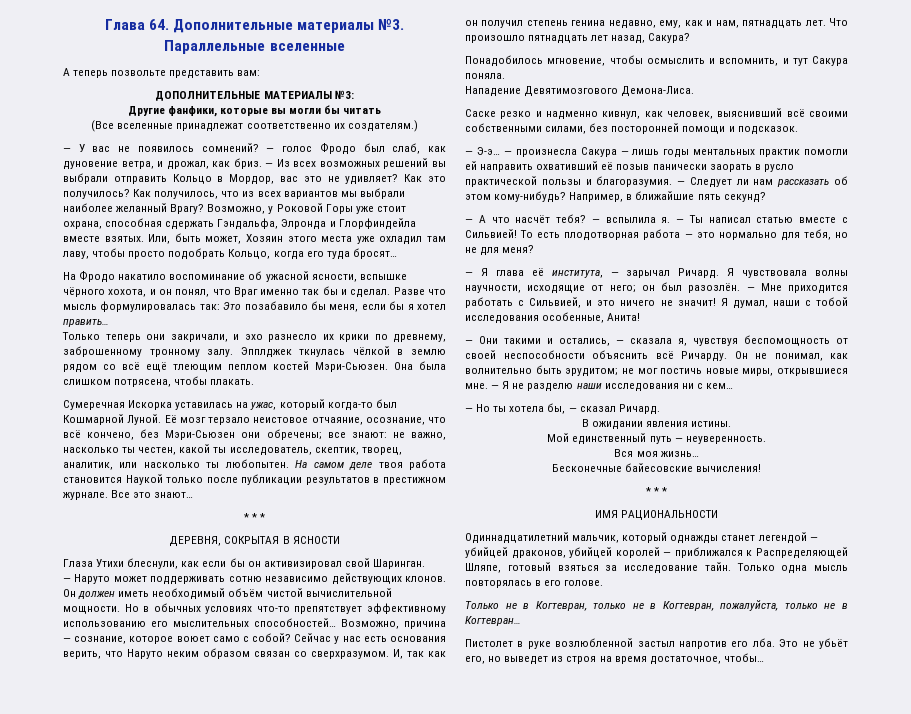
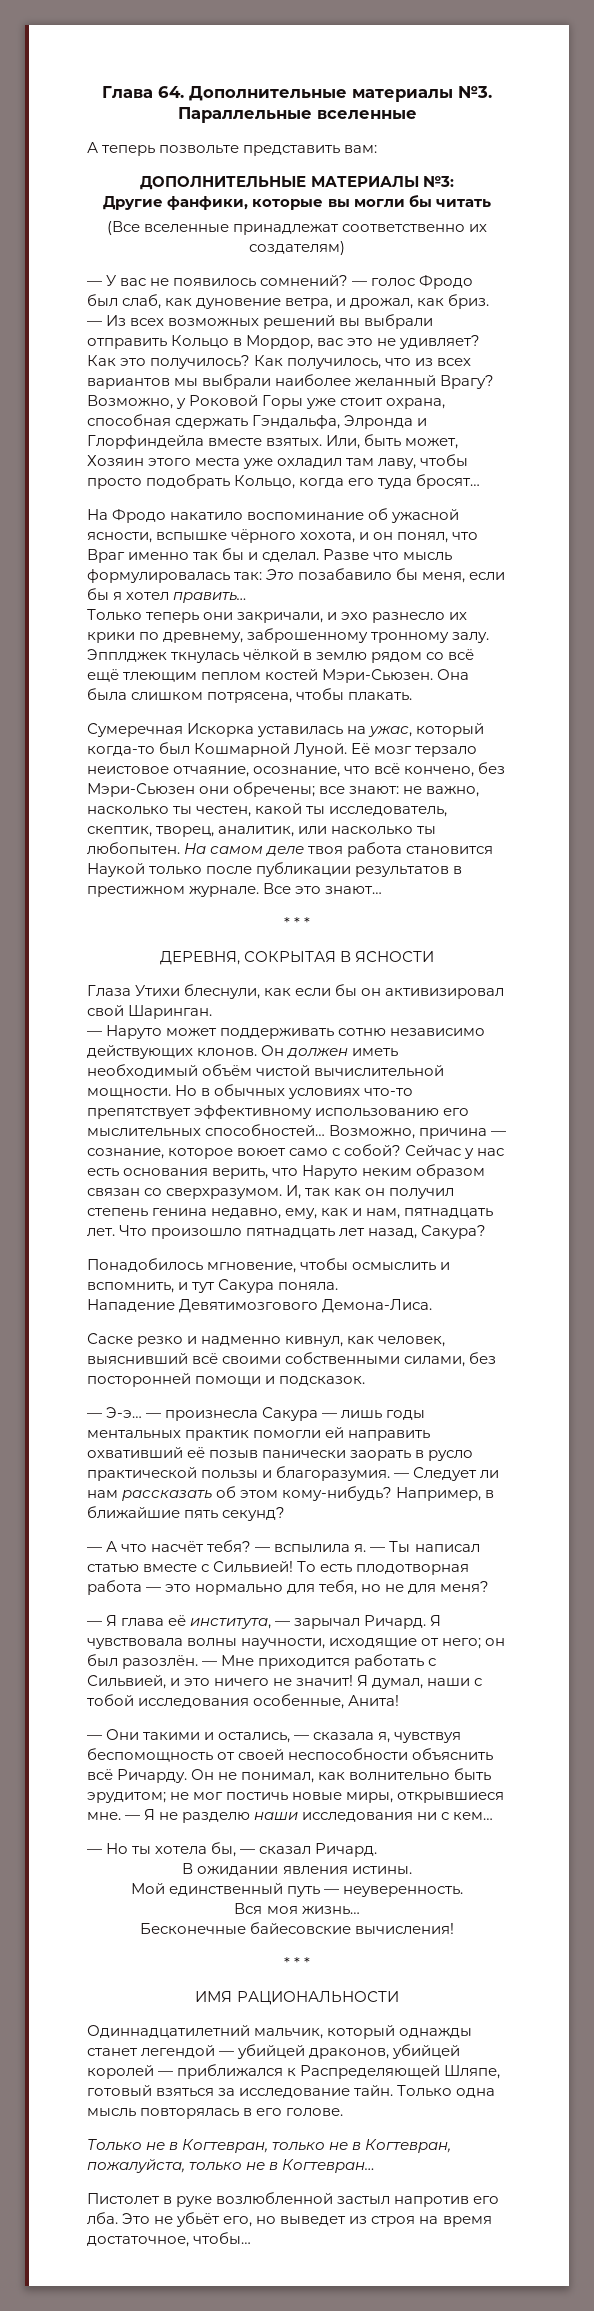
- (Все вселенные принадлежат соответственно их создателям.)
+ (Все вселенные принадлежат соответственно их создателям)

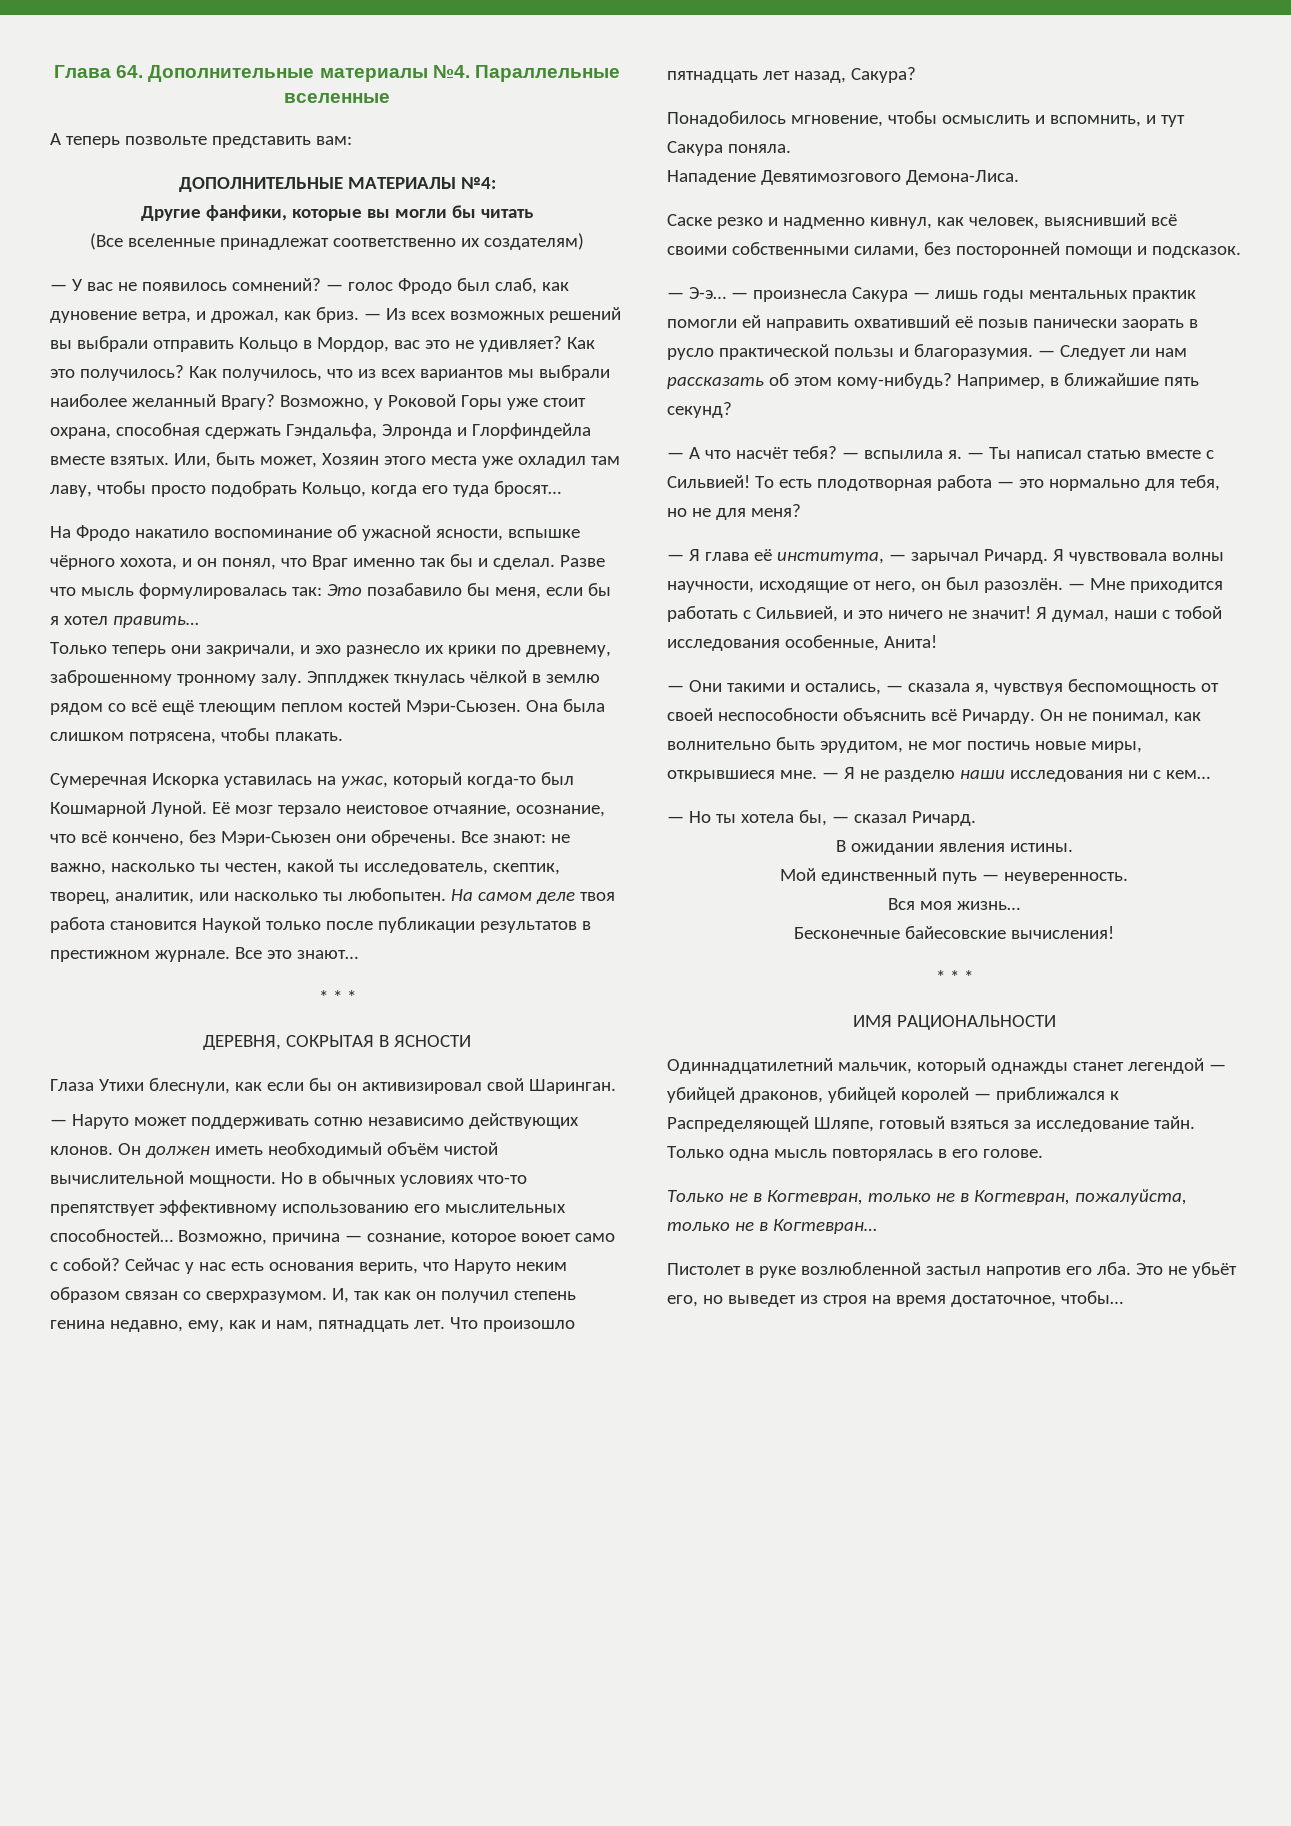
- Глава 64. Дополнительные материалы №3.
+ Глава 64. Дополнительные материалы №4.
- ДОПОЛНИТЕЛЬНЫЕ МАТЕРИАЛЫ №3:
+ ДОПОЛНИТЕЛЬНЫЕ МАТЕРИАЛЫ №4:
- Её мозг терзало неистовое отчаяние, осознание, что всё кончено, без Мэри-Сьюзен они обречены; все знают: не важно, насколько ты честен, какой ты исследователь, скептик, творец, аналитик, или насколько ты любопытен.
+ Её мозг терзало неистовое отчаяние, осознание, что всё кончено, без Мэри-Сьюзен они обречены. Все знают: не важно, насколько ты честен, какой ты исследователь, скептик, творец, аналитик, или насколько ты любопытен.
- Я чувствовала волны научности, исходящие от него; он был разозлён.
+ Я чувствовала волны научности, исходящие от него, он был разозлён.
- Он не понимал, как волнительно быть эрудитом; не мог постичь новые миры, открывшиеся мне.
+ Он не понимал, как волнительно быть эрудитом, не мог постичь новые миры, открывшиеся мне.

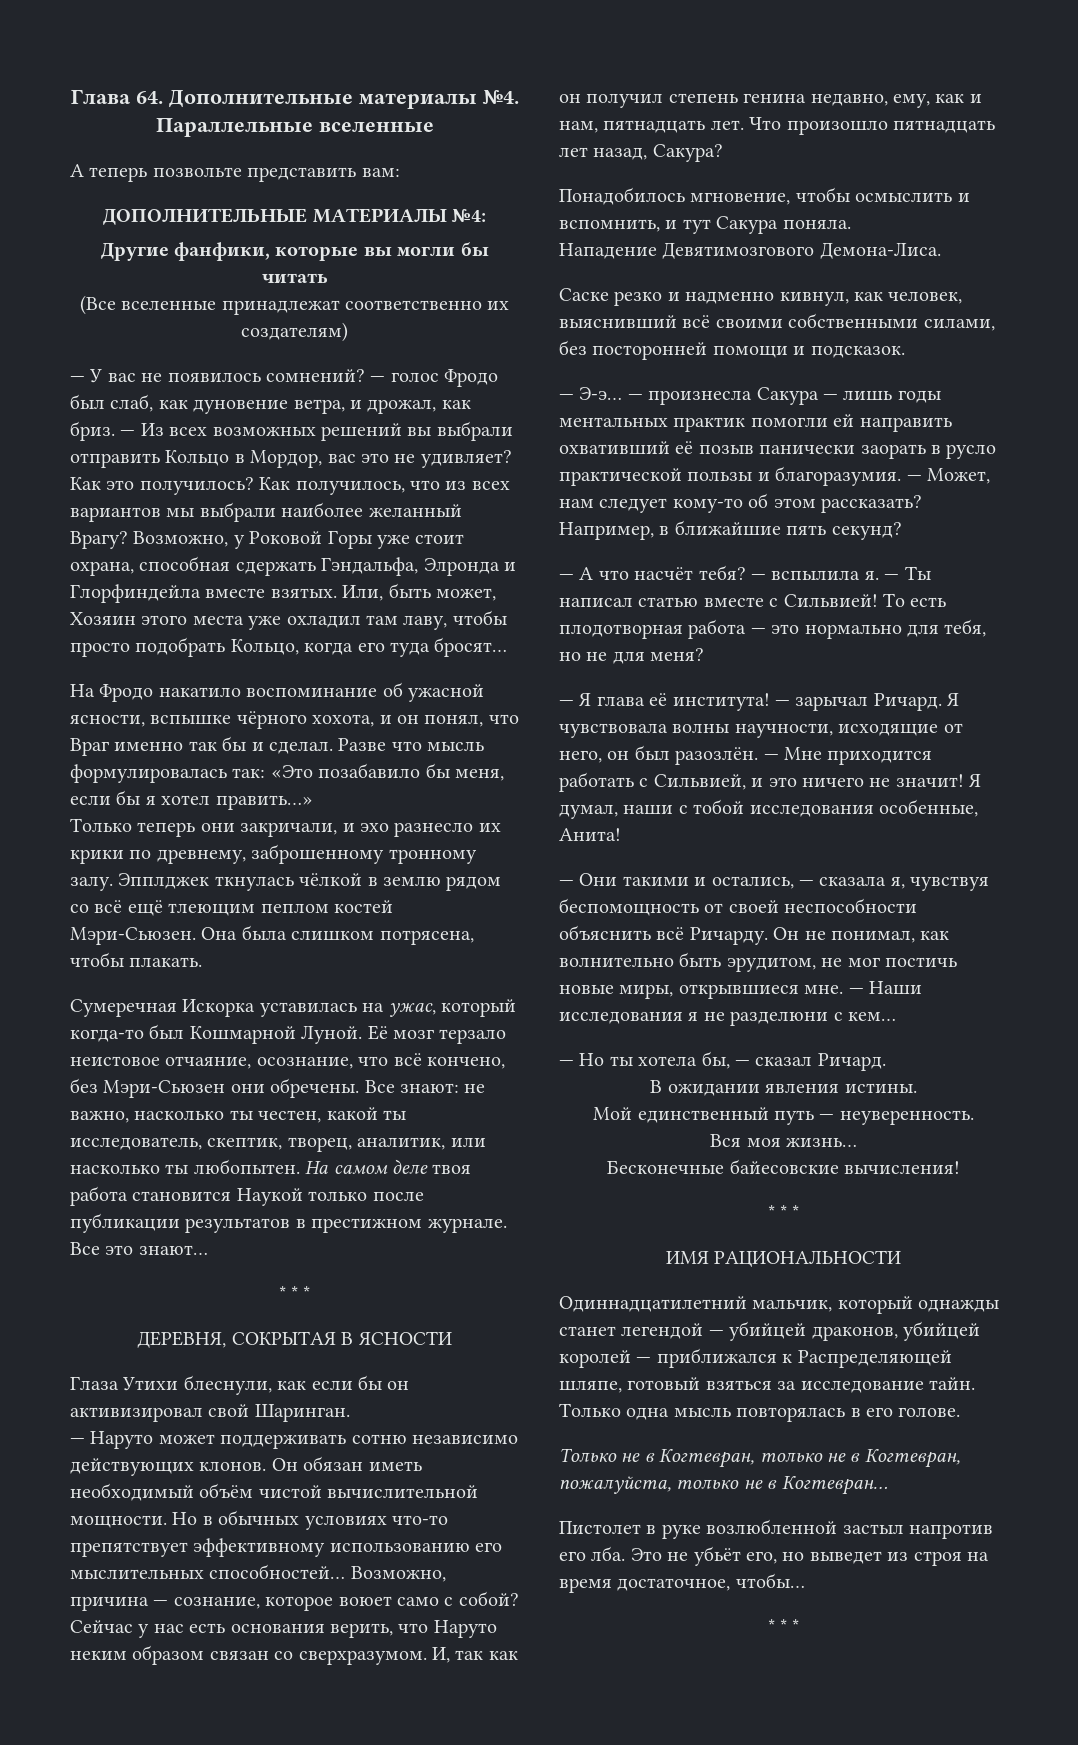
- Разве что мысль формулировалась так: Это позабавило бы меня, если бы я хотел править…
+ Разве что мысль формулировалась так: «Это позабавило бы меня, если бы я хотел править…»
- Он должен иметь необходимый объём чистой вычислительной мощности.
+ Он обязан иметь необходимый объём чистой вычислительной мощности.
- — Следует ли нам рассказать об этом кому-нибудь?
+ — Может, нам следует кому-то об этом рассказать?
- — Я глава её института, — зарычал Ричард.
+ — Я глава её института! — зарычал Ричард.
- — Я не разделю наши исследования ни с кем…
+ — Наши исследования я не разделюни с кем…
- Одиннадцатилетний мальчик, который однажды станет легендой — убийцей драконов, убийцей королей — приближался к Распределяющей Шляпе, готовый взяться за исследование тайн.
+ Одиннадцатилетний мальчик, который однажды станет легендой — убийцей драконов, убийцей королей — приближался к Распределяющей шляпе, готовый взяться за исследование тайн.
  Это не убьёт его, но выведет из строя на время достаточное, чтобы…
+ * * *

